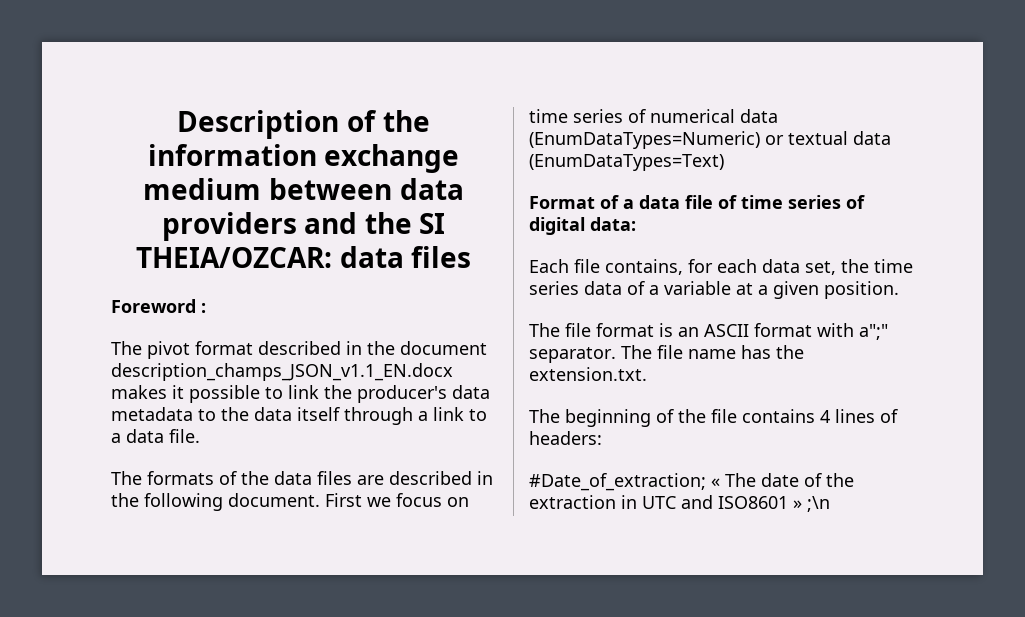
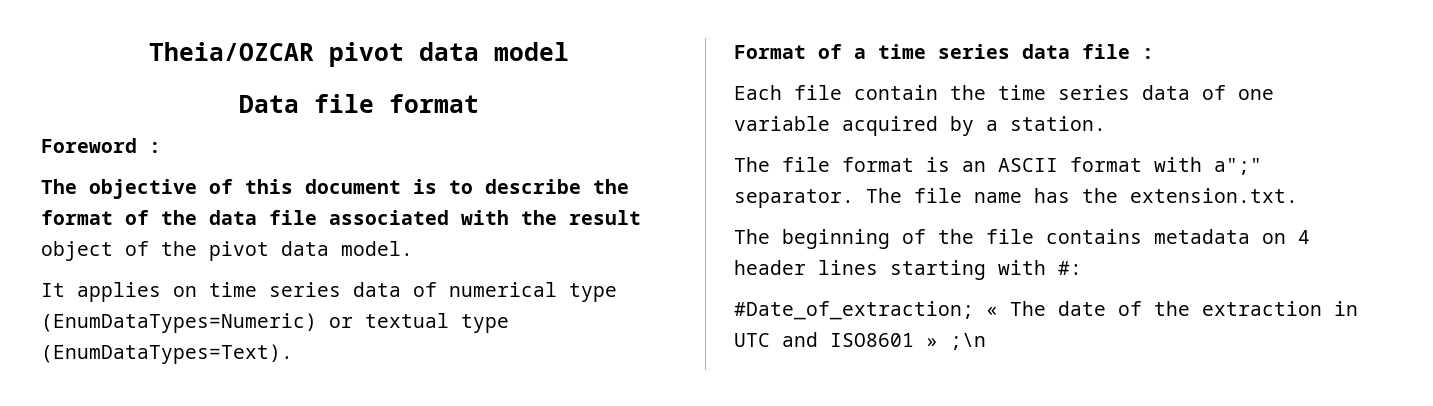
- Description of the information exchange medium between data providers and the SI THEIA/OZCAR: data files
+ Theia/OZCAR pivot data model
+ Data file format
  Foreword :
- The pivot format described in the document description_champs_JSON_v1.1_EN.docx makes it possible to link the producer's data metadata to the data itself through a link to a data file.
- The formats of the data files are described in the following document. First we focus on time series of numerical data (EnumDataTypes=Numeric) or textual data (EnumDataTypes=Text)
+ The objective of this document is to describe the format of the data file associated with the result object of the pivot data model.
+ It applies on time series data of numerical type (EnumDataTypes=Numeric) or textual type (EnumDataTypes=Text).
- Format of a data file of time series of digital data:
- Each file contains, for each data set, the time series data of a variable at a given position.
+ Format of a time series data file :
+ Each file contain the time series data of one variable acquired by a station.
- The beginning of the file contains 4 lines of headers:
+ The beginning of the file contains metadata on 4 header lines starting with #:

